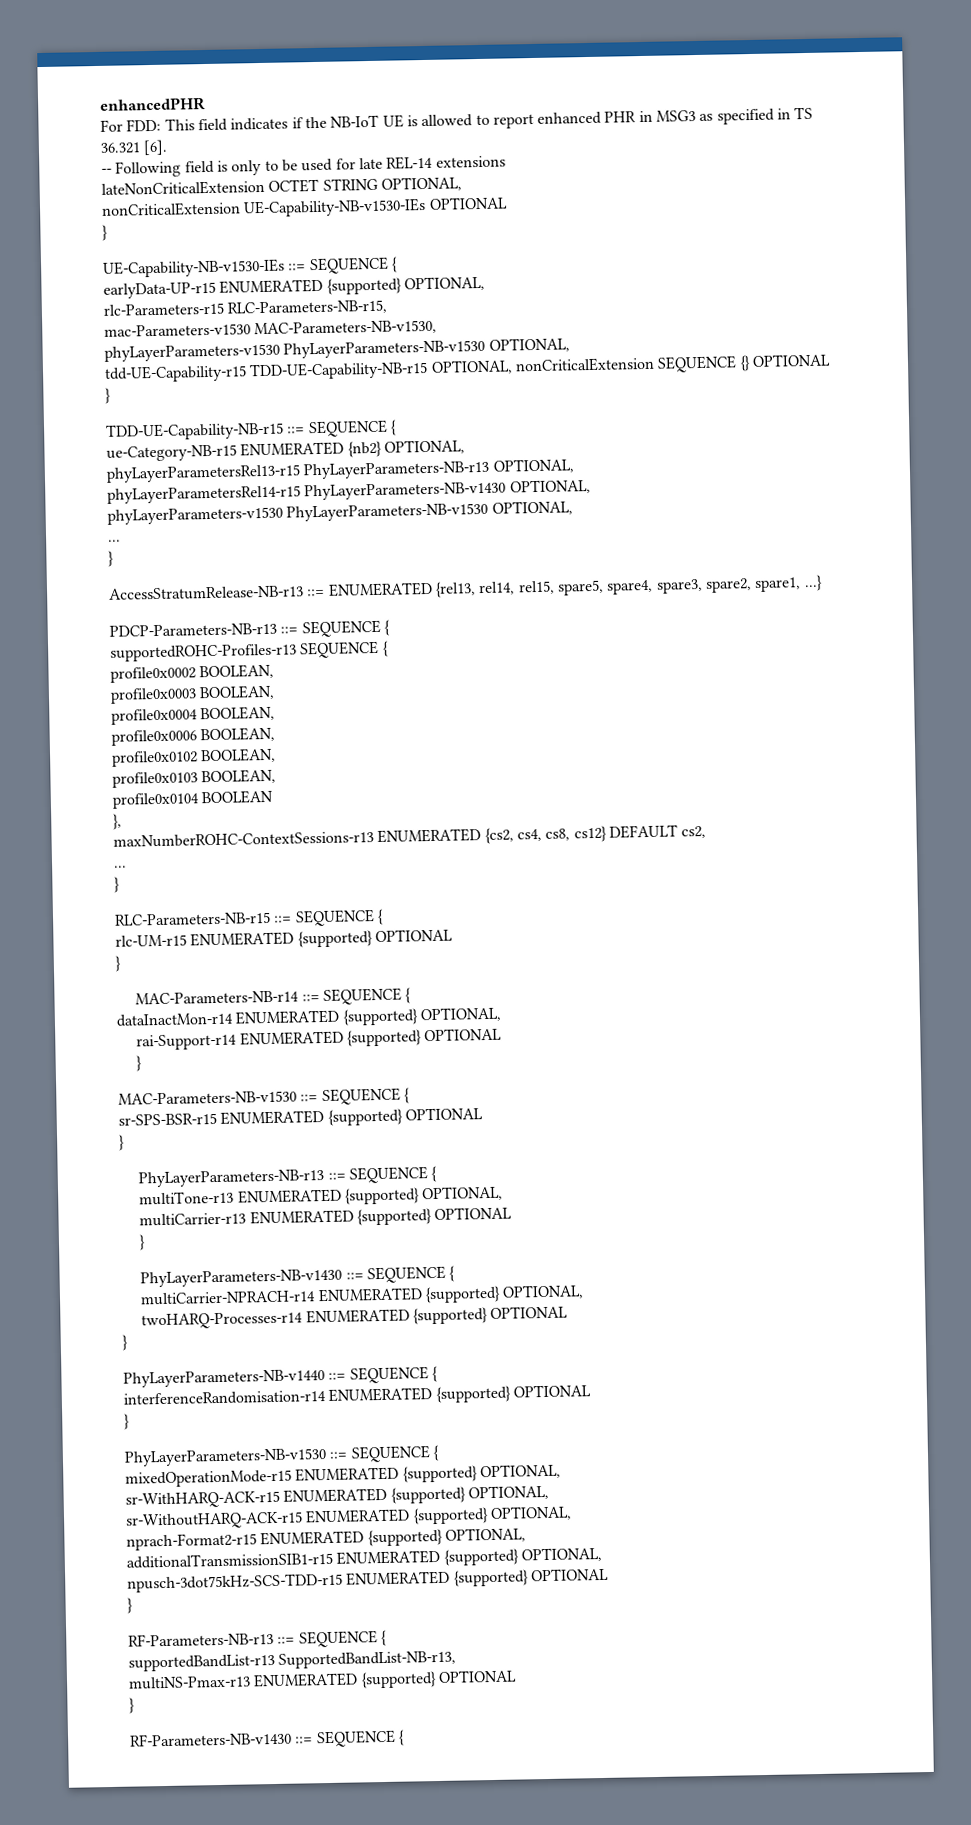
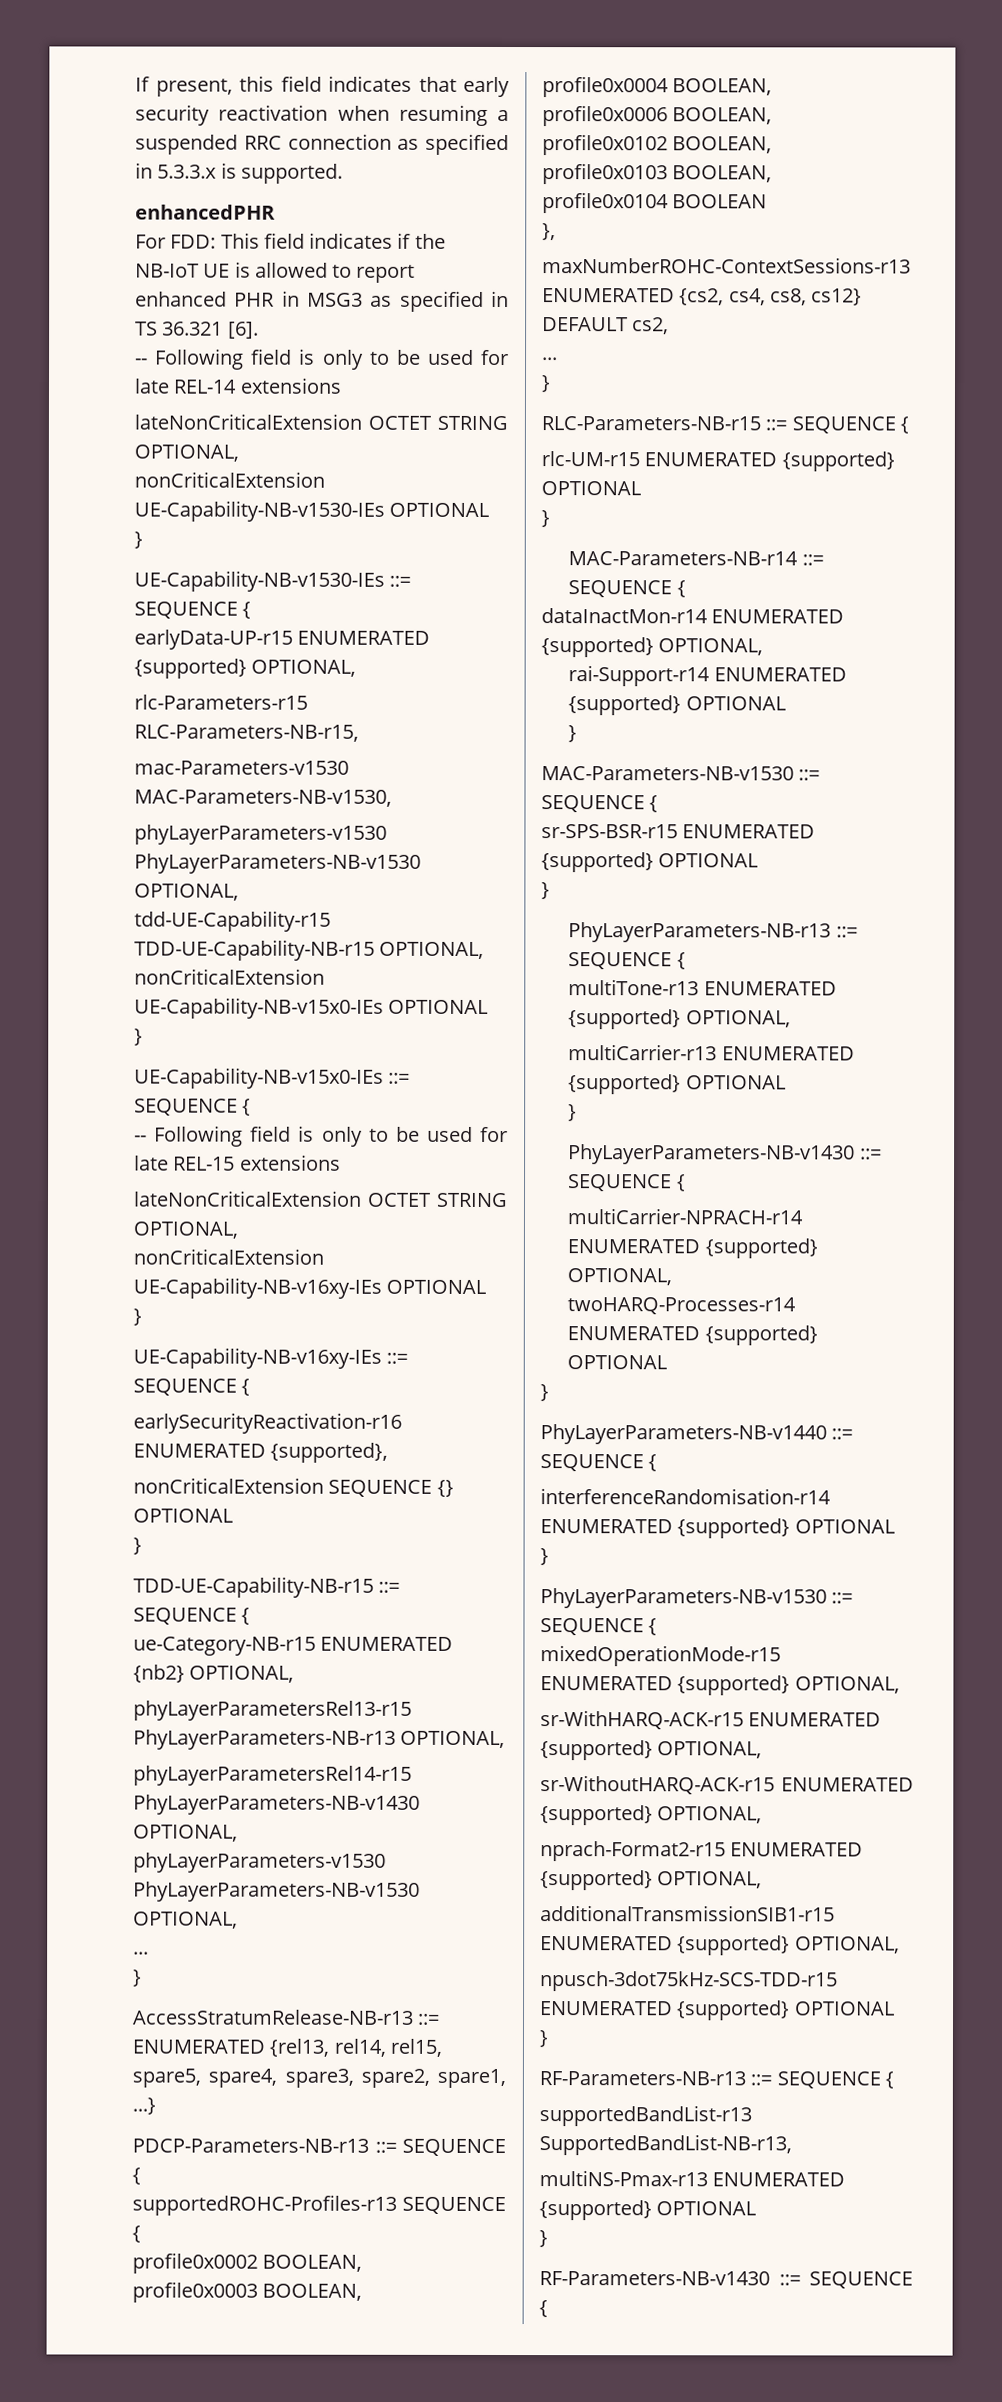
+ If present, this field indicates that early security reactivation when resuming a suspended RRC connection as specified in 5.3.3.x is supported.
- tdd-UE-Capability-r15 TDD-UE-Capability-NB-r15 OPTIONAL, nonCriticalExtension SEQUENCE {} OPTIONAL
+ tdd-UE-Capability-r15 TDD-UE-Capability-NB-r15 OPTIONAL, nonCriticalExtension UE-Capability-NB-v15x0-IEs OPTIONAL
+ }
+ UE-Capability-NB-v15x0-IEs ::= SEQUENCE {
+ -- Following field is only to be used for late REL-15 extensions
+ lateNonCriticalExtension OCTET STRING OPTIONAL,
+ nonCriticalExtension UE-Capability-NB-v16xy-IEs OPTIONAL
+ }
+ UE-Capability-NB-v16xy-IEs ::= SEQUENCE {
+ earlySecurityReactivation-r16 ENUMERATED {supported},
+ nonCriticalExtension SEQUENCE {} OPTIONAL

